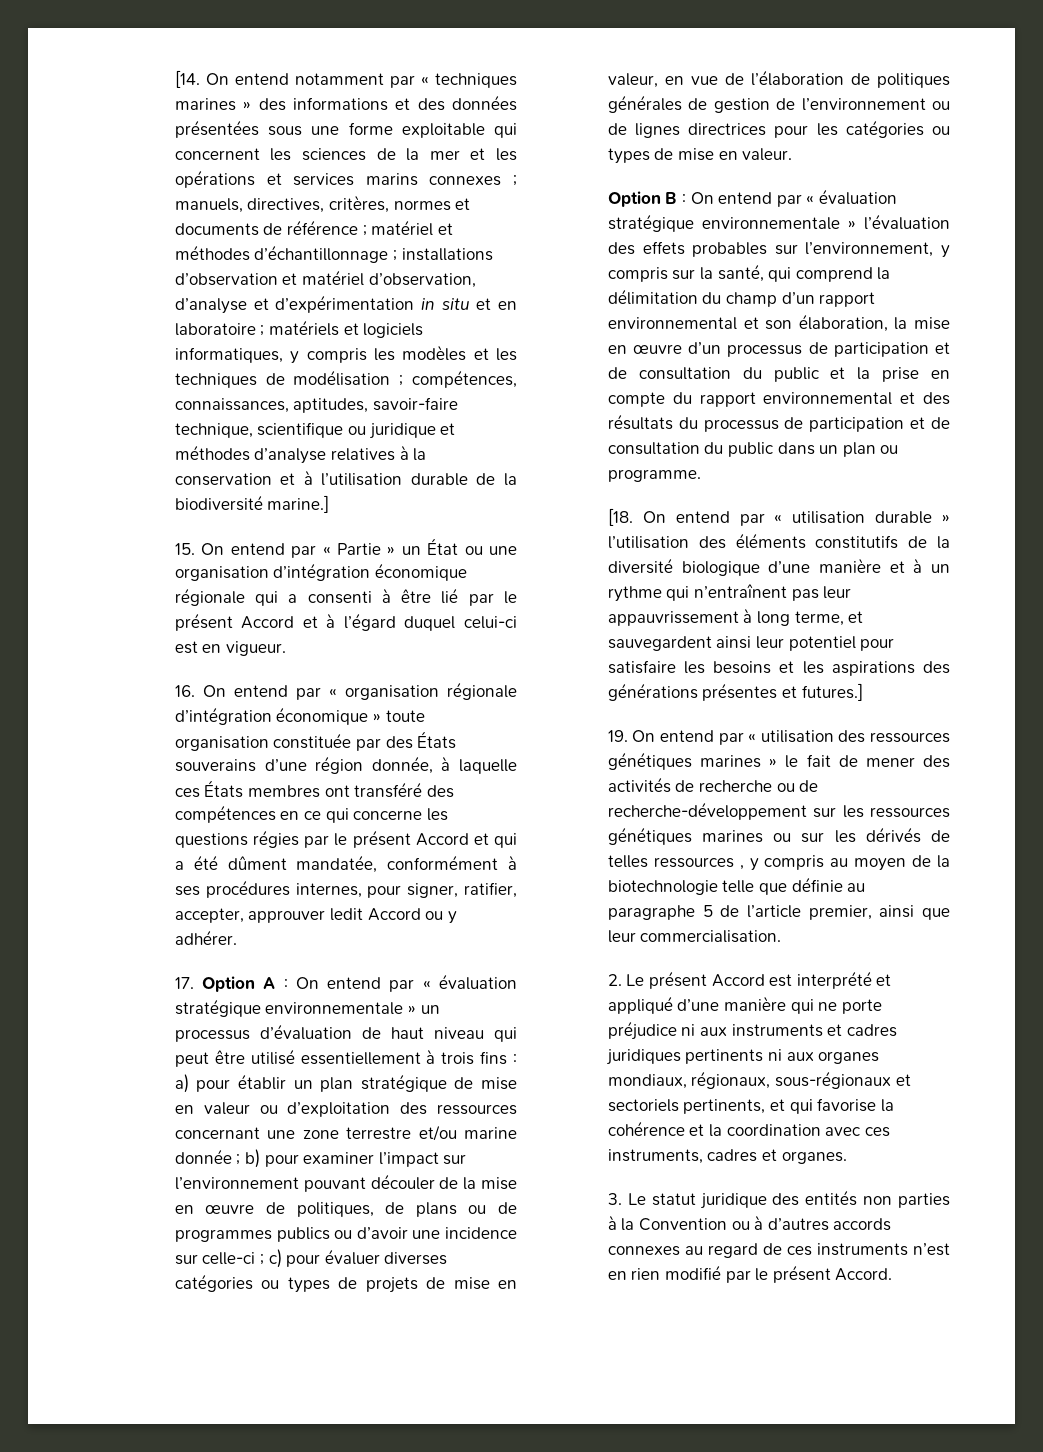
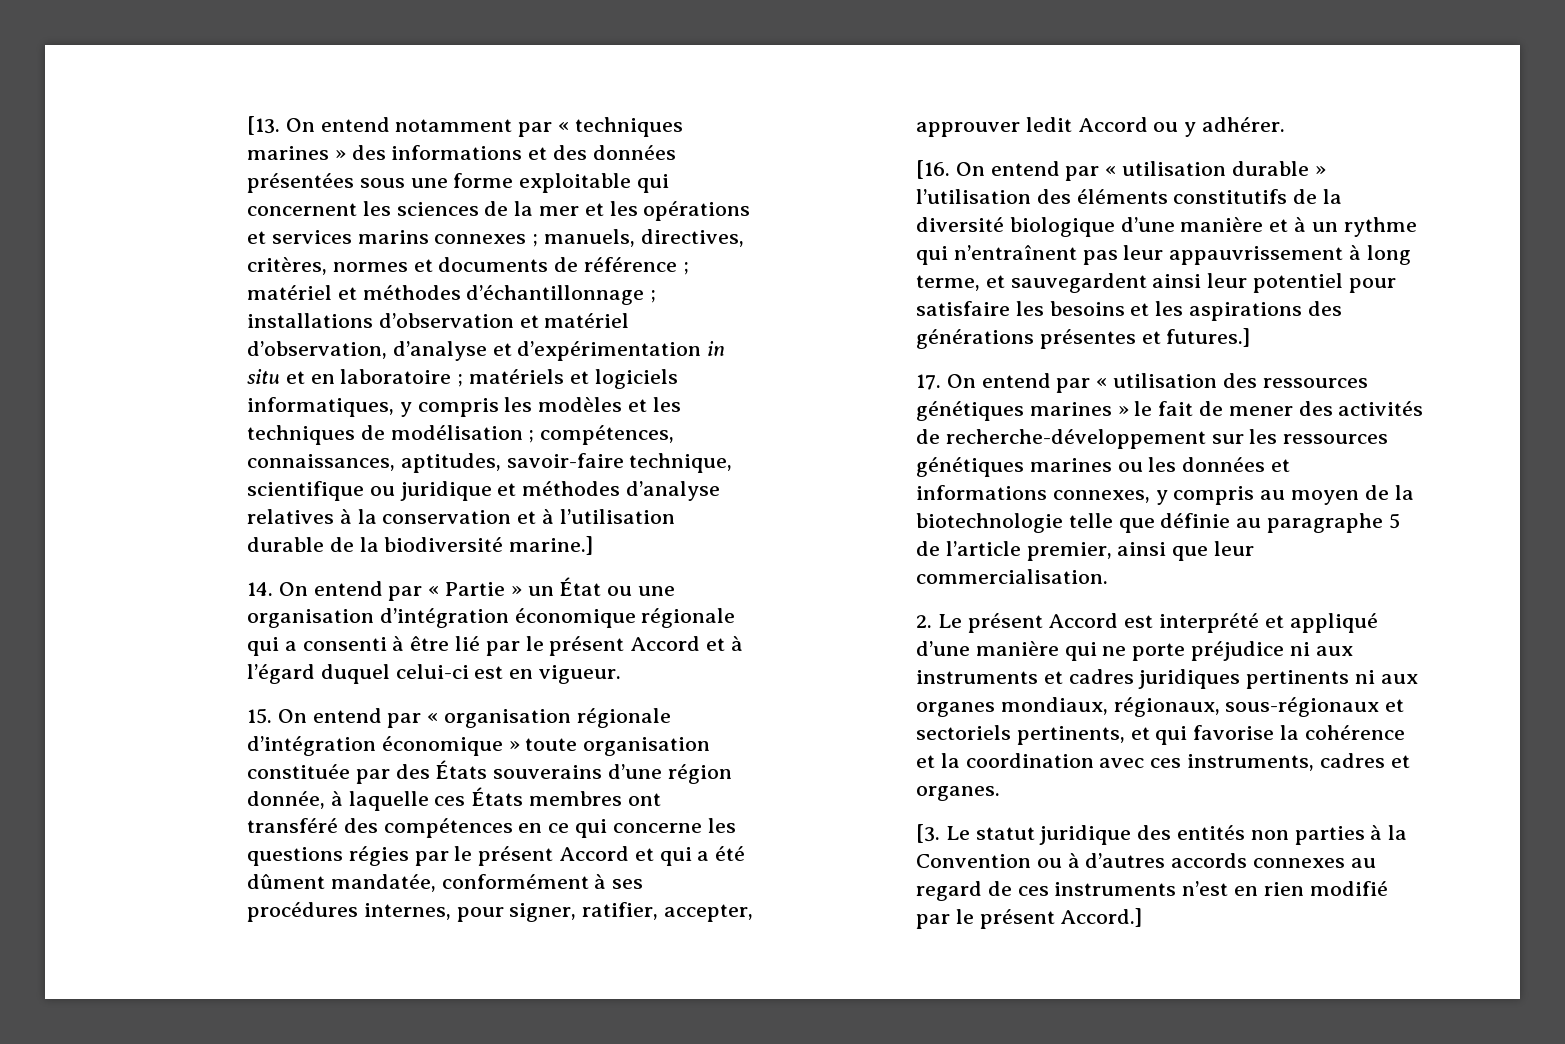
- [14. On entend notamment par « techniques marines » des informations et des données présentées sous une forme exploitable qui concernent les sciences de la mer et les opérations et services marins connexes ;
+ [13. On entend notamment par « techniques marines » des informations et des données présentées sous une forme exploitable qui concernent les sciences de la mer et les opérations et services marins connexes ;
- 15. On entend par « Partie » un État ou une organisation d’intégration économique régionale qui a consenti à être lié par le présent Accord et à l’égard duquel celui-ci est en vigueur.
+ 14. On entend par « Partie » un État ou une organisation d’intégration économique régionale qui a consenti à être lié par le présent Accord et à l’égard duquel celui-ci est en vigueur.
- 16. On entend par « organisation régionale d’intégration économique » toute organisation constituée par des États souverains d’une région donnée, à laquelle ces États membres ont transféré des compétences en ce qui concerne les questions régies par le présent Accord et qui a été dûment mandatée, conformément à ses procédures internes, pour signer, ratifier, accepter, approuver ledit Accord ou y adhérer.
+ 15. On entend par « organisation régionale d’intégration économique » toute organisation constituée par des États souverains d’une région donnée, à laquelle ces États membres ont transféré des compétences en ce qui concerne les questions régies par le présent Accord et qui a été dûment mandatée, conformément à ses procédures internes, pour signer, ratifier, accepter, approuver ledit Accord ou y adhérer.
- 17. Option A : On entend par « évaluation stratégique environnementale » un processus d’évaluation de haut niveau qui peut être utilisé essentiellement à trois fins : a) pour établir un plan stratégique de mise en valeur ou d’exploitation des ressources concernant une zone terrestre et/ou marine donnée ; b) pour examiner l’impact sur l’environnement pouvant découler de la mise en œuvre de politiques, de plans ou de programmes publics ou d’avoir une incidence sur celle-ci ; c) pour évaluer diverses catégories ou types de projets de mise en valeur, en vue de l’élaboration de politiques générales de gestion de l’environnement ou de lignes directrices pour les catégories ou types de mise en valeur.
- Option B : On entend par « évaluation stratégique environnementale » l’évaluation des effets probables sur l’environnement, y compris sur la santé, qui comprend la délimitation du champ d’un rapport environnemental et son élaboration, la mise en œuvre d’un processus de participation et de consultation du public et la prise en compte du rapport environnemental et des résultats du processus de participation et de consultation du public dans un plan ou programme.
- [18. On entend par « utilisation durable » l’utilisation des éléments constitutifs de la diversité biologique d’une manière et à un rythme qui n’entraînent pas leur appauvrissement à long terme, et sauvegardent ainsi leur potentiel pour satisfaire les besoins et les aspirations des générations présentes et futures.]
+ [16. On entend par « utilisation durable » l’utilisation des éléments constitutifs de la diversité biologique d’une manière et à un rythme qui n’entraînent pas leur appauvrissement à long terme, et sauvegardent ainsi leur potentiel pour satisfaire les besoins et les aspirations des générations présentes et futures.]
- 19. On entend par « utilisation des ressources génétiques marines » le fait de mener des activités de recherche ou de recherche-développement sur les ressources génétiques marines ou sur les dérivés de telles ressources , y compris au moyen de la biotechnologie telle que définie au paragraphe 5 de l’article premier, ainsi que leur commercialisation.
+ 17. On entend par « utilisation des ressources génétiques marines » le fait de mener des activités de recherche-développement sur les ressources génétiques marines ou les données et informations connexes, y compris au moyen de la biotechnologie telle que définie au paragraphe 5 de l’article premier, ainsi que leur commercialisation.
- 3. Le statut juridique des entités non parties à la Convention ou à d’autres accords connexes au regard de ces instruments n’est en rien modifié par le présent Accord.
+ [3. Le statut juridique des entités non parties à la Convention ou à d’autres accords connexes au regard de ces instruments n’est en rien modifié par le présent Accord.]

